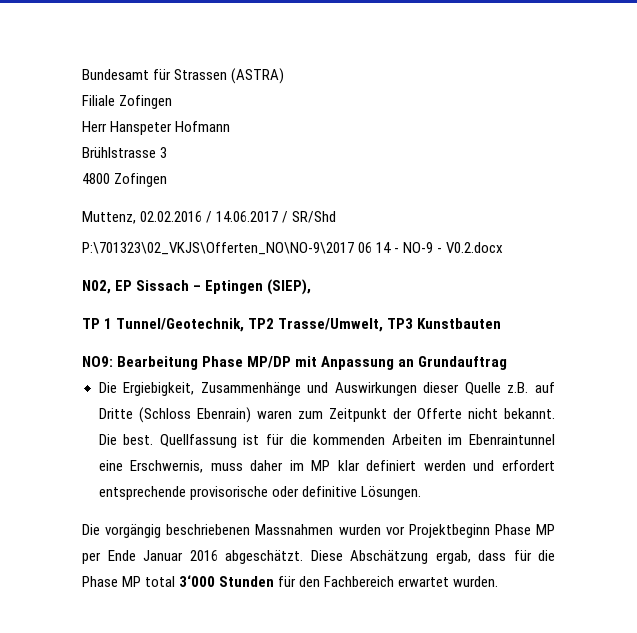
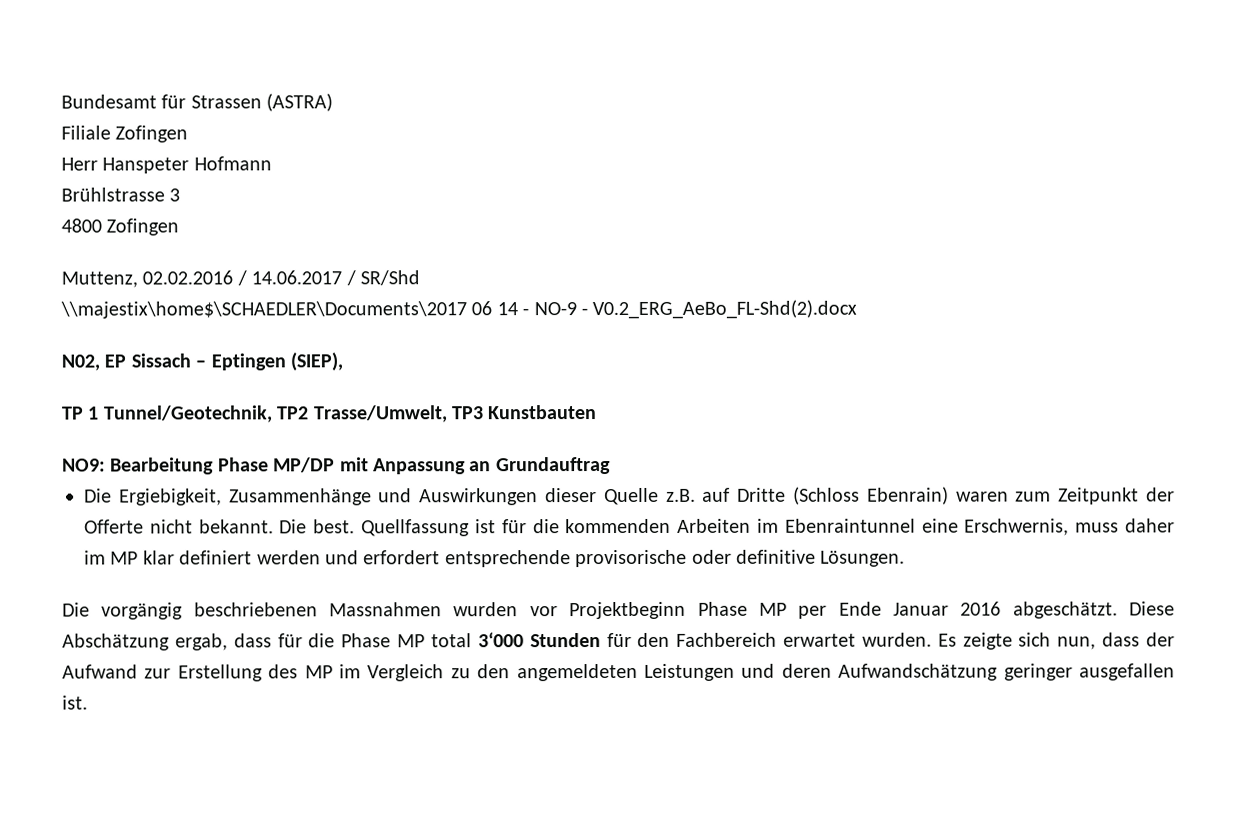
- P:\701323\02_VKJS\Offerten_NO\NO-9\2017 06 14 - NO-9 - V0.2.docx
+ \\majestix\home$\SCHAEDLER\Documents\2017 06 14 - NO-9 - V0.2_ERG_AeBo_FL-Shd(2).docx
+ Es zeigte sich nun, dass der Aufwand zur Erstellung des MP im Vergleich zu den angemeldeten Leistungen und deren Aufwandschätzung geringer ausgefallen ist.

